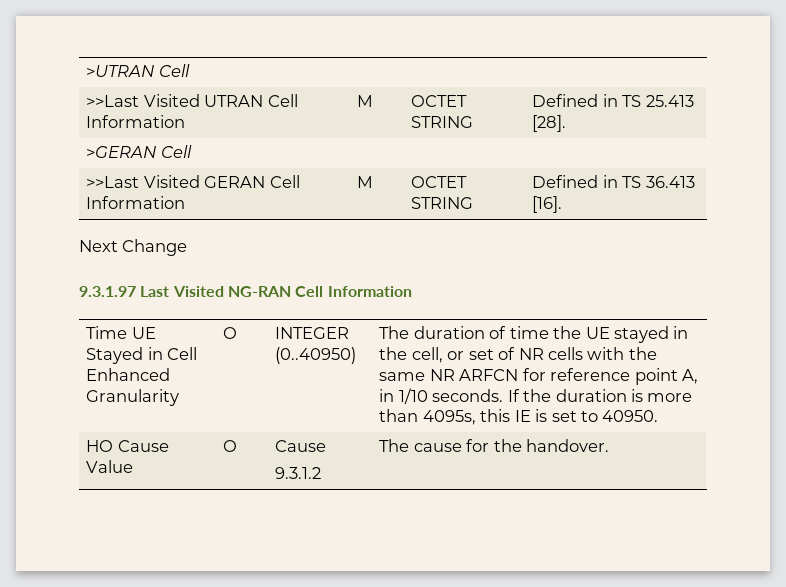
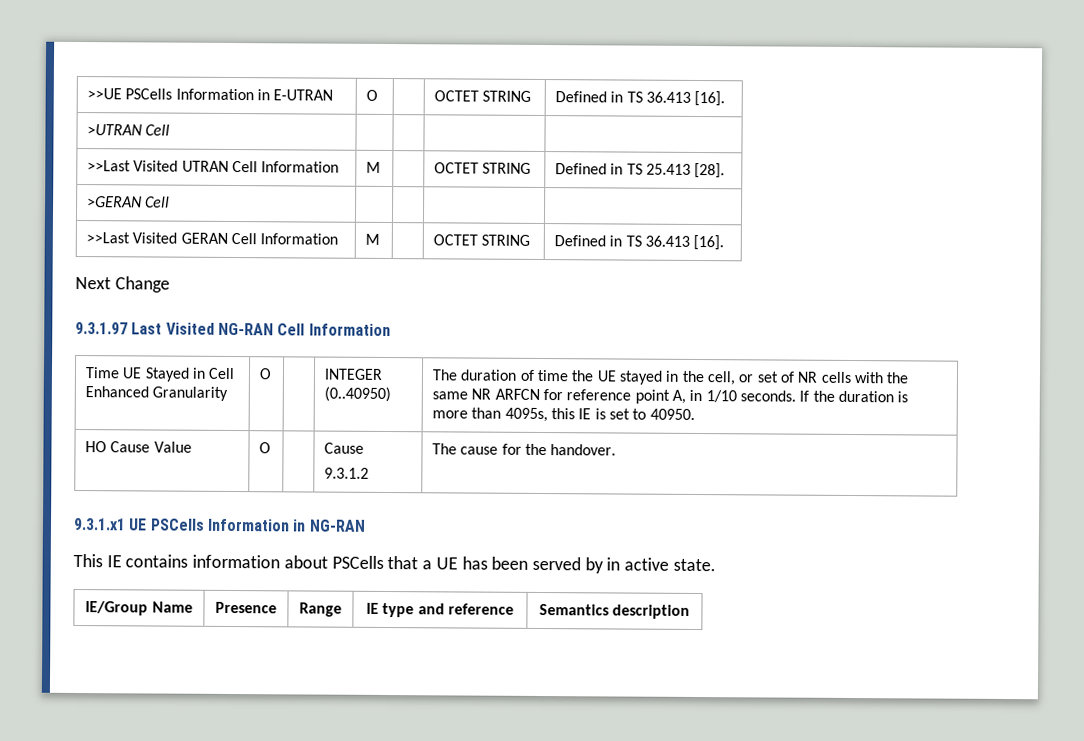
+ >>UE PSCells Information in E-UTRAN | O | | OCTET STRING | Defined in TS 36.413 [16].
+ 9.3.1.x1 UE PSCells Information in NG-RAN
+ This IE contains information about PSCells that a UE has been served by in active state.
+ IE/Group Name | Presence | Range | IE type and reference | Semantics description

